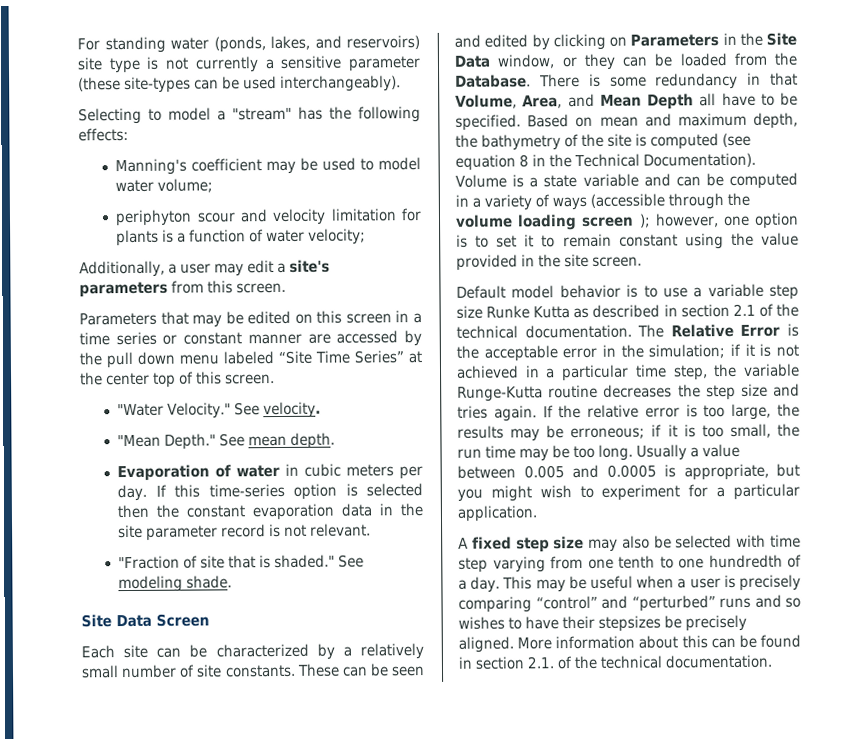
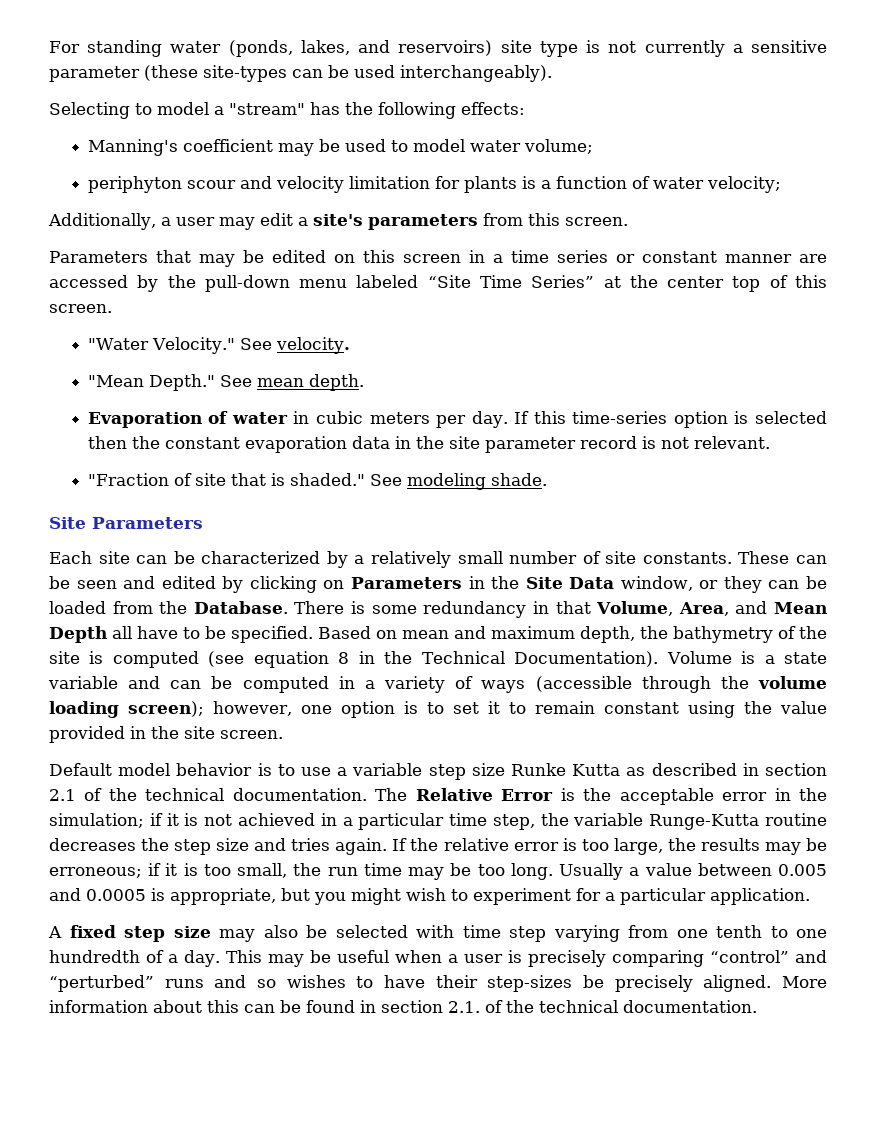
- Parameters that may be edited on this screen in a time series or constant manner are accessed by the pull down menu labeled “Site Time Series” at the center top of this screen.
+ Parameters that may be edited on this screen in a time series or constant manner are accessed by the pull-down menu labeled “Site Time Series” at the center top of this screen.
- Site Data Screen
+ Site Parameters
- Volume is a state variable and can be computed in a variety of ways (accessible through the volume loading screen ); however, one option is to set it to remain constant using the value provided in the site screen.
+ Volume is a state variable and can be computed in a variety of ways (accessible through the volume loading screen); however, one option is to set it to remain constant using the value provided in the site screen.
- This may be useful when a user is precisely comparing “control” and “perturbed” runs and so wishes to have their stepsizes be precisely aligned.
+ This may be useful when a user is precisely comparing “control” and “perturbed” runs and so wishes to have their step-sizes be precisely aligned.

